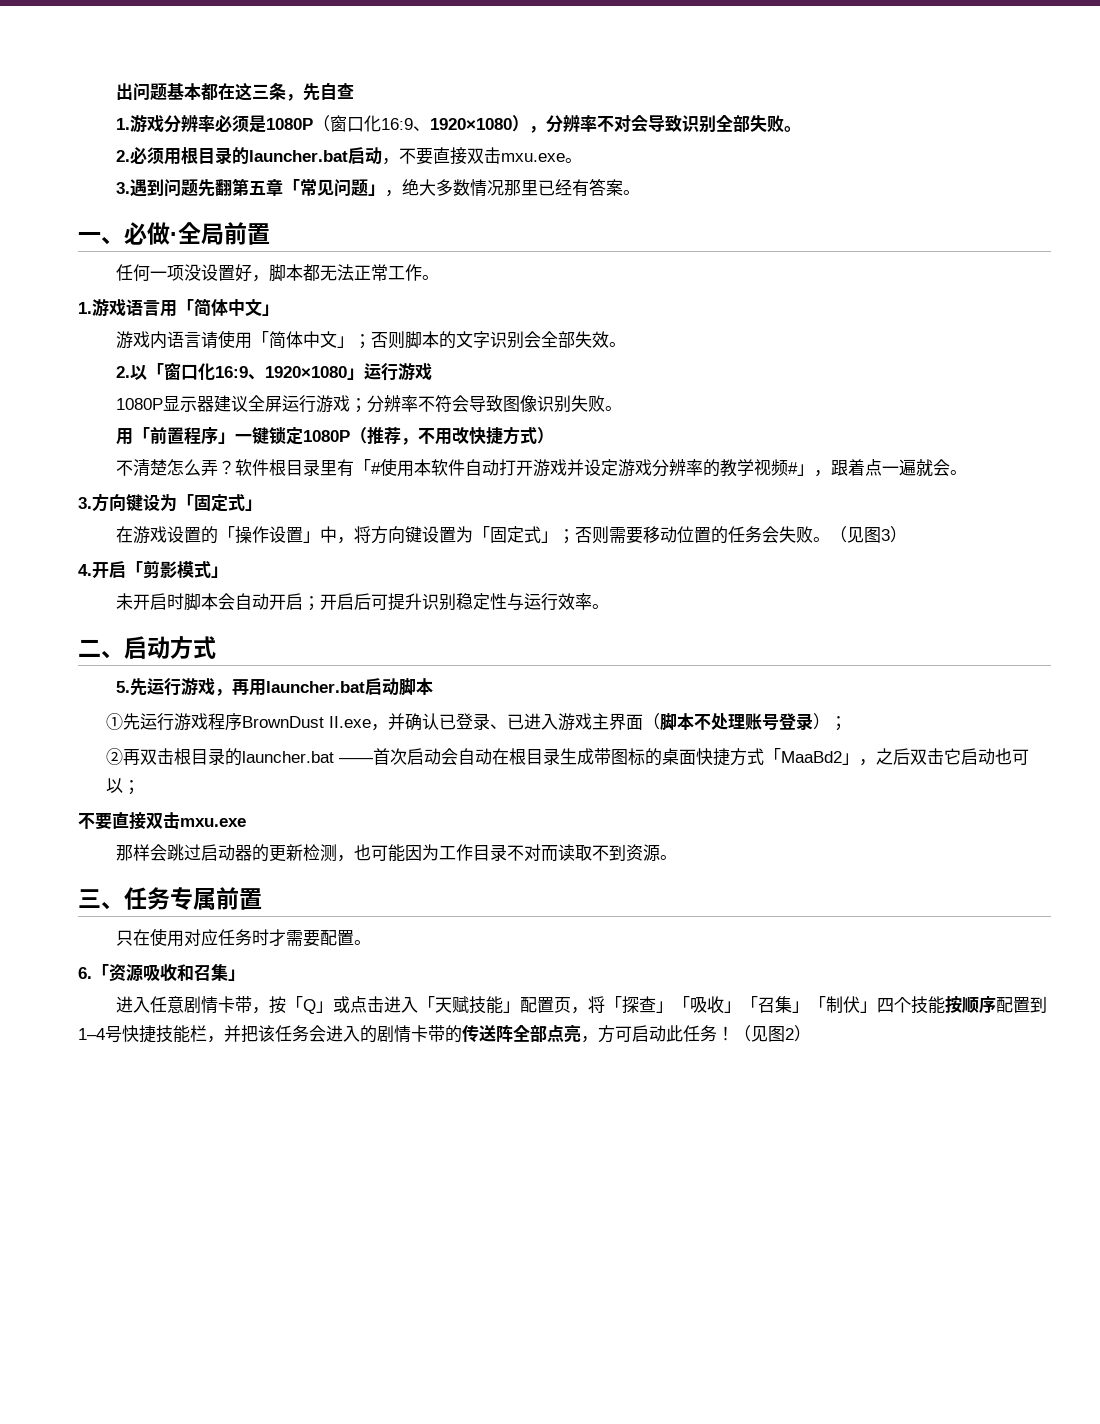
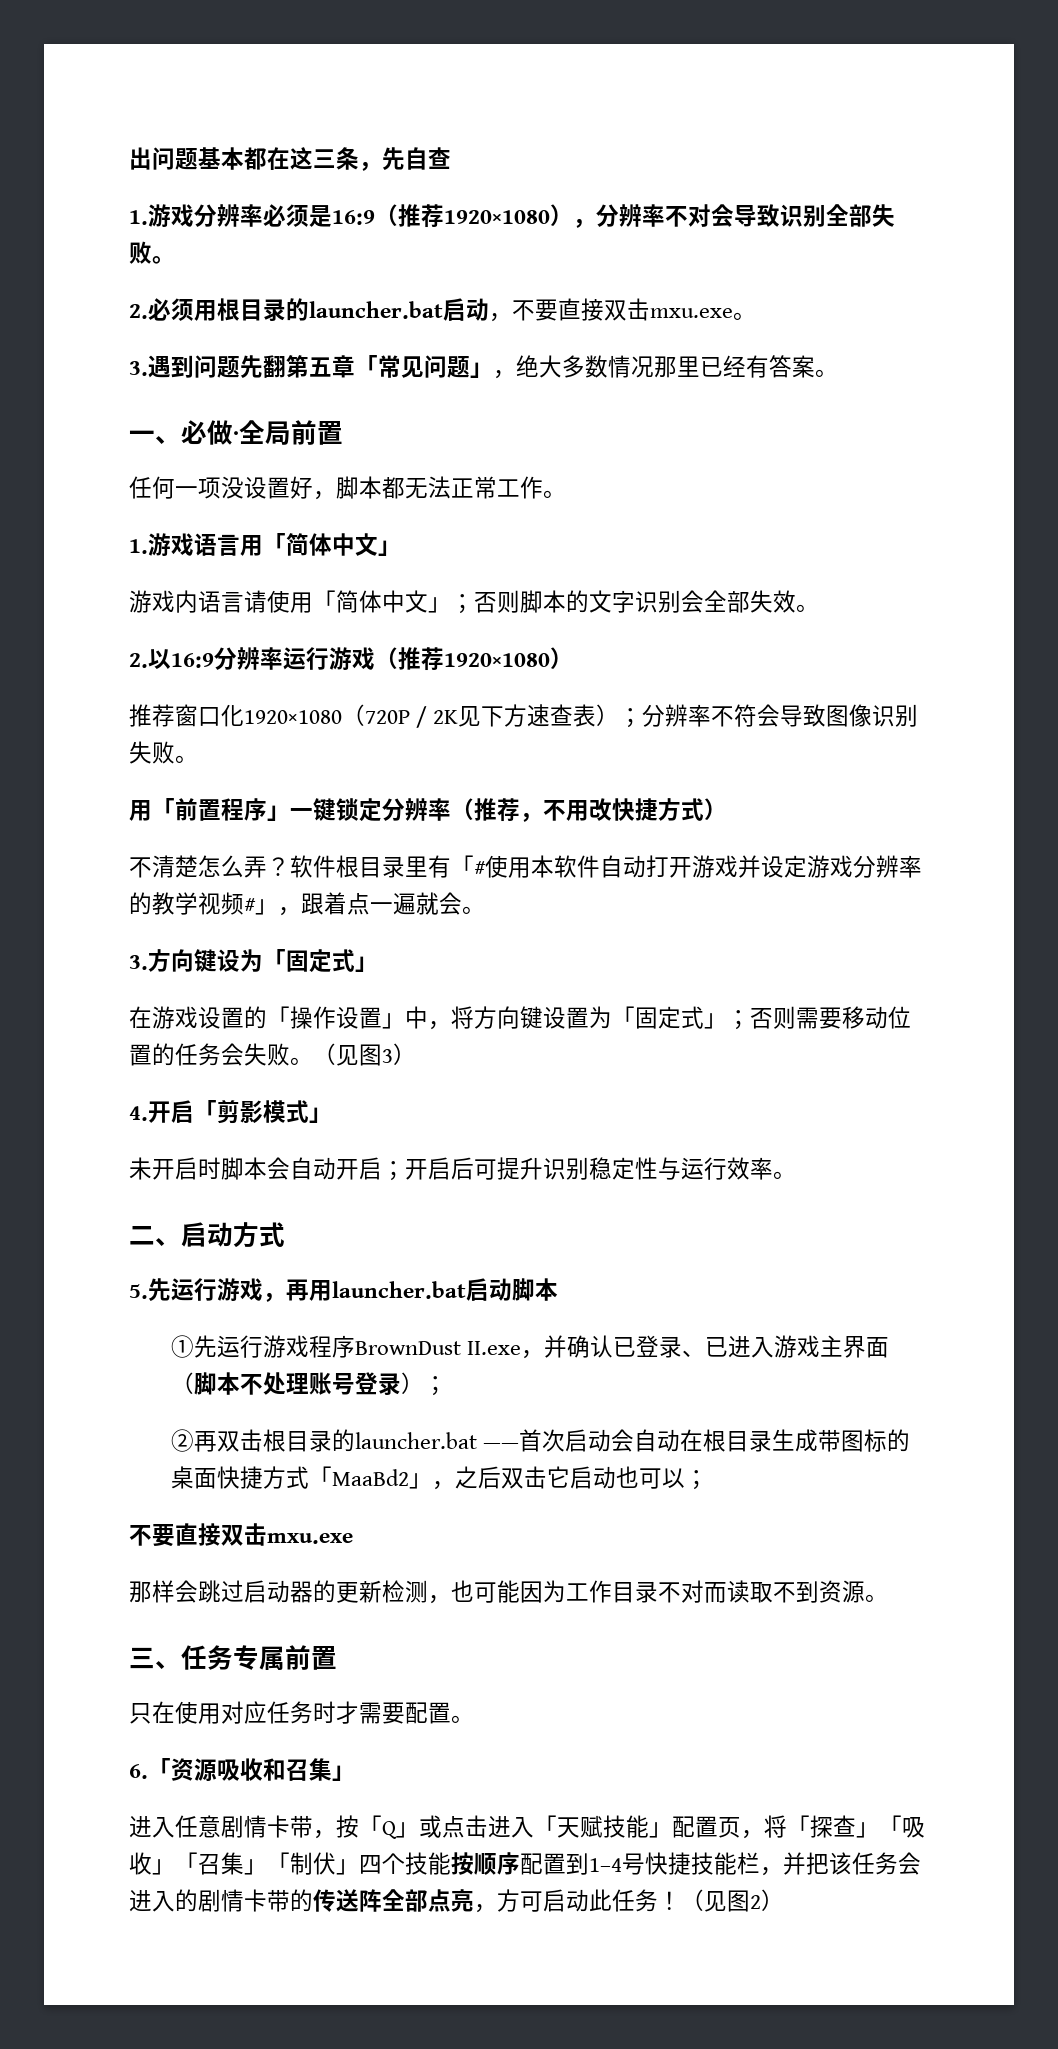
- 1.游戏分辨率必须是1080P（窗口化16:9、1920×1080），分辨率不对会导致识别全部失败。
+ 1.游戏分辨率必须是16:9（推荐1920×1080），分辨率不对会导致识别全部失败。
- 2.以「窗口化16:9、1920×1080」运行游戏
- 1080P显示器建议全屏运行游戏；分辨率不符会导致图像识别失败。
+ 2.以16:9分辨率运行游戏（推荐1920×1080）
+ 推荐窗口化1920×1080（720P / 2K见下方速查表）；分辨率不符会导致图像识别失败。
- 用「前置程序」一键锁定1080P（推荐，不用改快捷方式）
+ 用「前置程序」一键锁定分辨率（推荐，不用改快捷方式）

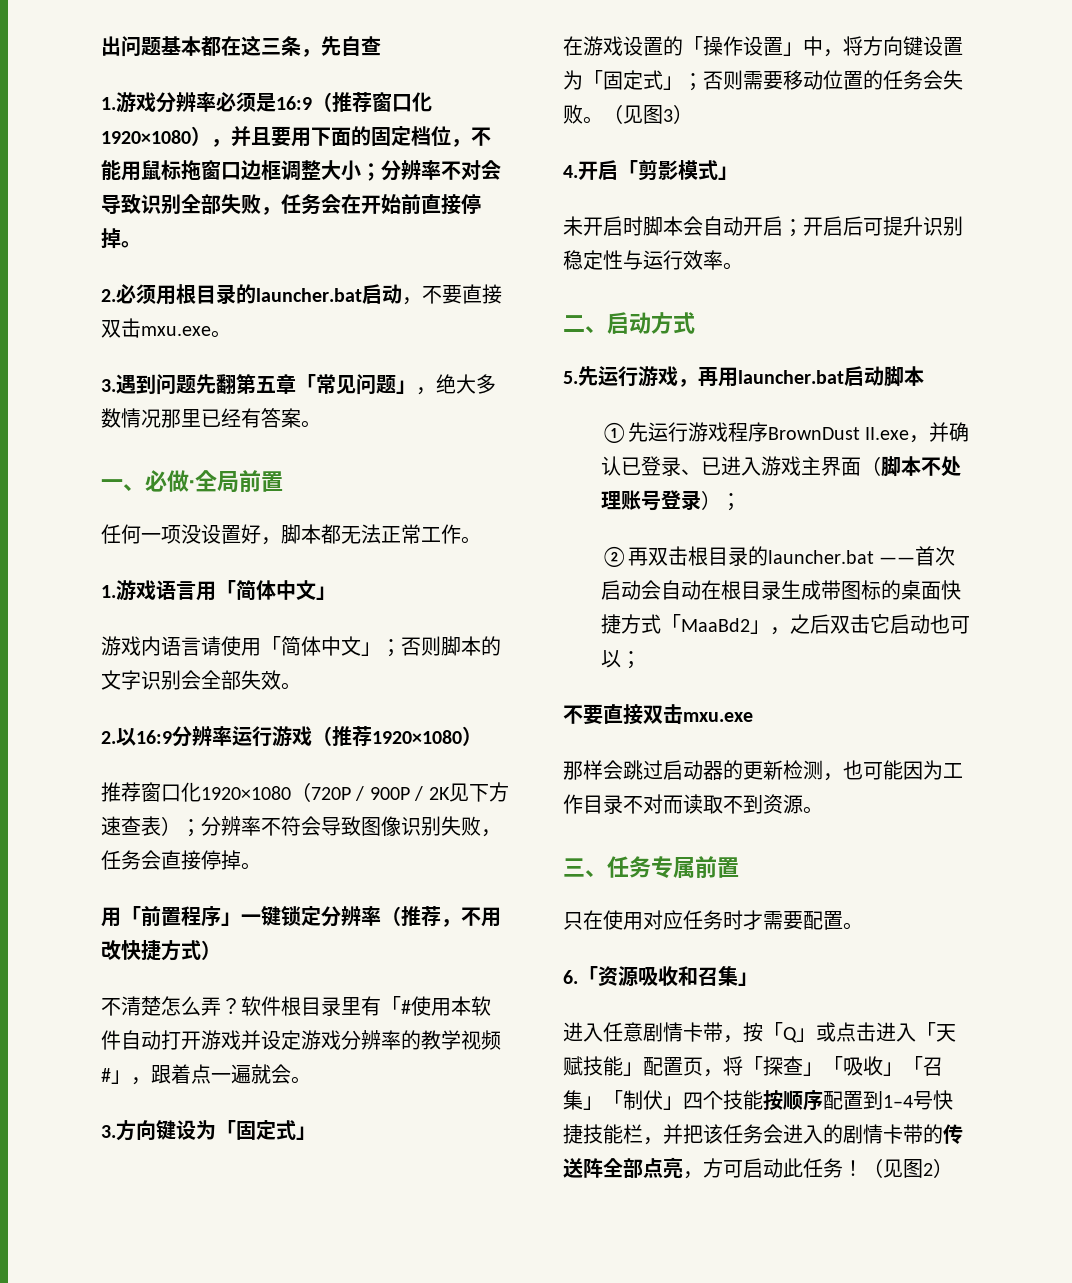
- 1.游戏分辨率必须是16:9（推荐1920×1080），分辨率不对会导致识别全部失败。
+ 1.游戏分辨率必须是16:9（推荐窗口化1920×1080），并且要用下面的固定档位，不能用鼠标拖窗口边框调整大小；分辨率不对会导致识别全部失败，任务会在开始前直接停掉。
- 推荐窗口化1920×1080（720P / 2K见下方速查表）；分辨率不符会导致图像识别失败。
+ 推荐窗口化1920×1080（720P / 900P / 2K见下方速查表）；分辨率不符会导致图像识别失败，任务会直接停掉。

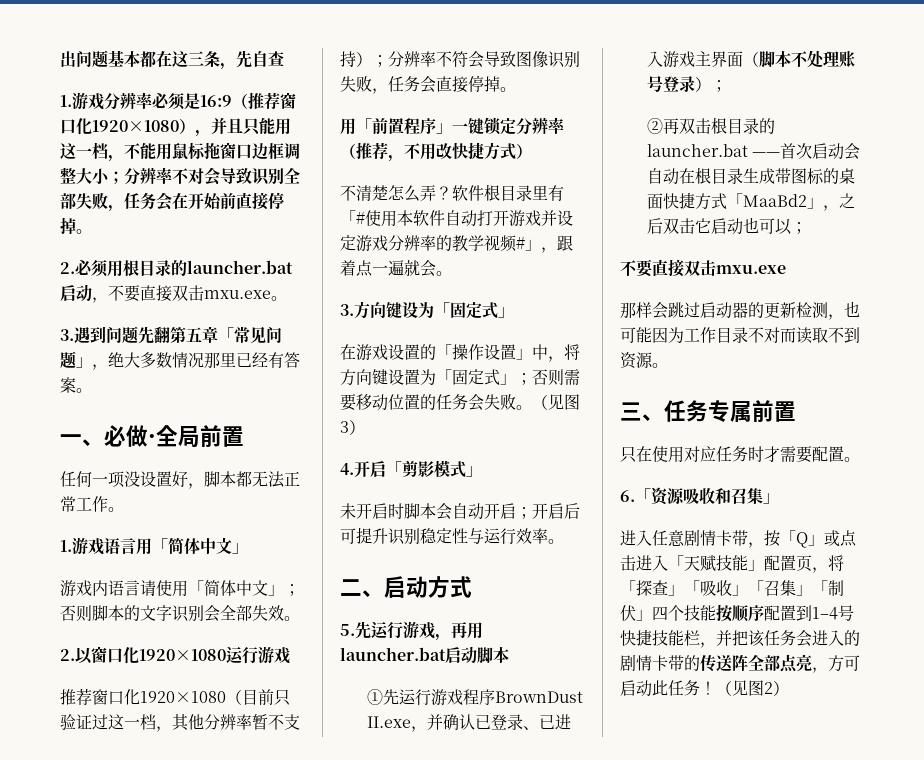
- 1.游戏分辨率必须是16:9（推荐窗口化1920×1080），并且要用下面的固定档位，不能用鼠标拖窗口边框调整大小；分辨率不对会导致识别全部失败，任务会在开始前直接停掉。
+ 1.游戏分辨率必须是16:9（推荐窗口化1920×1080），并且只能用这一档，不能用鼠标拖窗口边框调整大小；分辨率不对会导致识别全部失败，任务会在开始前直接停掉。
- 2.以16:9分辨率运行游戏（推荐1920×1080）
+ 2.以窗口化1920×1080运行游戏
- 推荐窗口化1920×1080（720P / 900P / 2K见下方速查表）；分辨率不符会导致图像识别失败，任务会直接停掉。
+ 推荐窗口化1920×1080（目前只验证过这一档，其他分辨率暂不支持）；分辨率不符会导致图像识别失败，任务会直接停掉。

